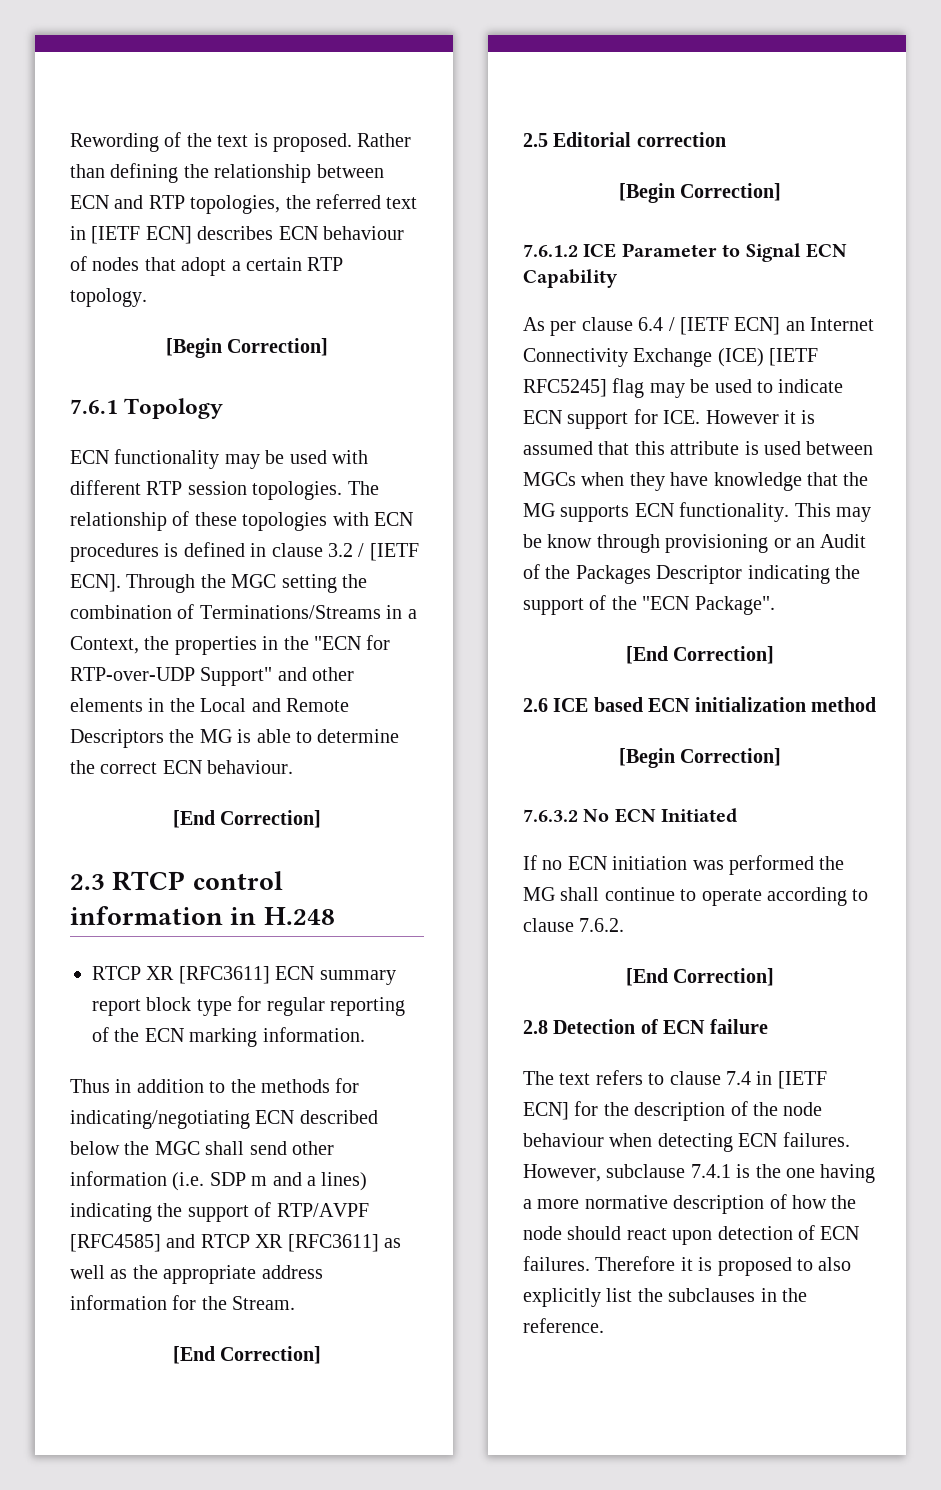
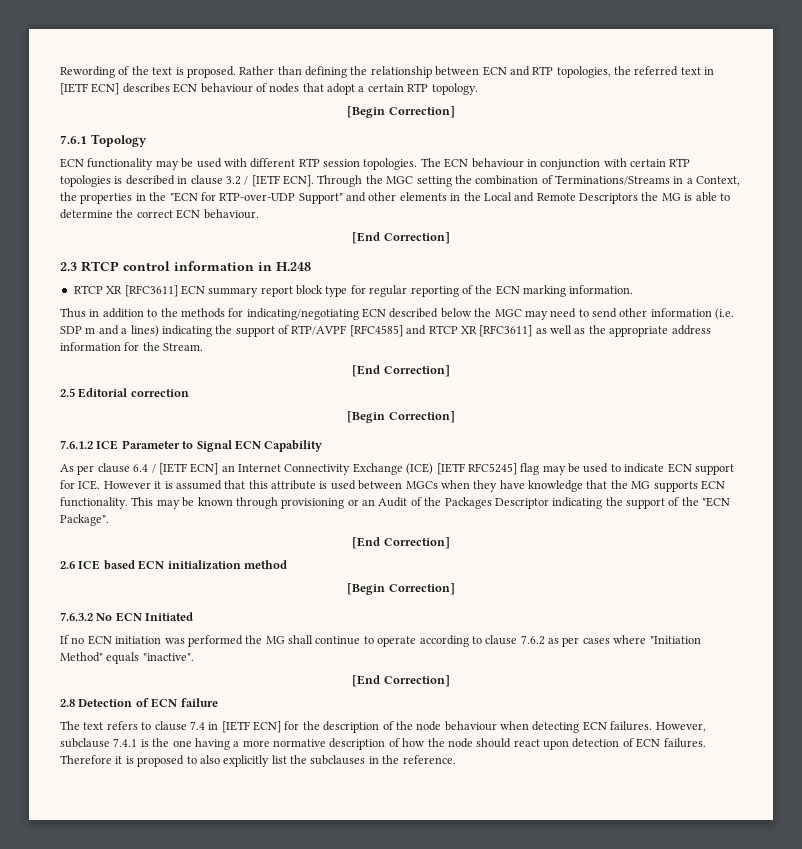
- The relationship of these topologies with ECN procedures is defined in clause 3.2 / [IETF ECN].
+ The ECN behaviour in conjunction with certain RTP topologies is described in clause 3.2 / [IETF ECN].
- Thus in addition to the methods for indicating/negotiating ECN described below the MGC shall send other information (i.e. SDP m and a lines) indicating the support of RTP/AVPF [RFC4585] and RTCP XR [RFC3611] as well as the appropriate address information for the Stream.
+ Thus in addition to the methods for indicating/negotiating ECN described below the MGC may need to send other information (i.e. SDP m and a lines) indicating the support of RTP/AVPF [RFC4585] and RTCP XR [RFC3611] as well as the appropriate address information for the Stream.
- This may be know through provisioning or an Audit of the Packages Descriptor indicating the support of the "ECN Package".
+ This may be known through provisioning or an Audit of the Packages Descriptor indicating the support of the "ECN Package".
- If no ECN initiation was performed the MG shall continue to operate according to clause 7.6.2.
+ If no ECN initiation was performed the MG shall continue to operate according to clause 7.6.2 as per cases where "Initiation Method" equals "inactive".

